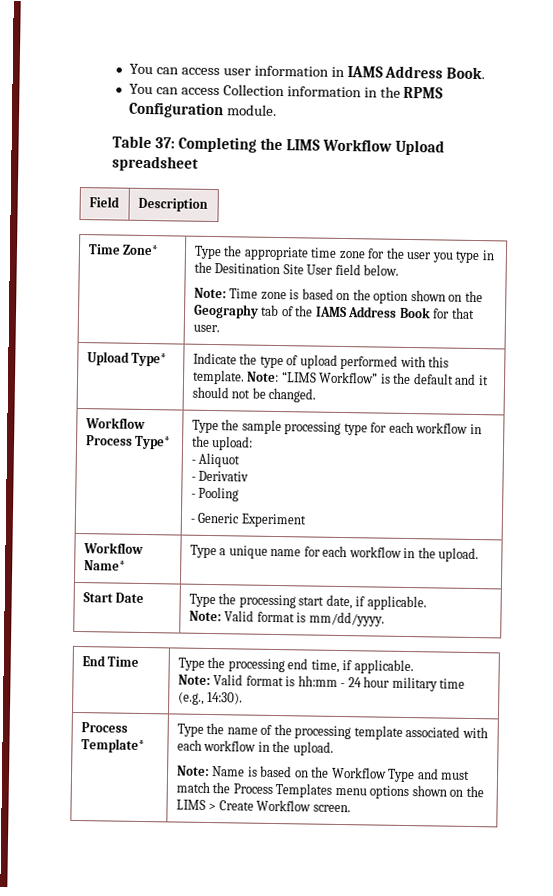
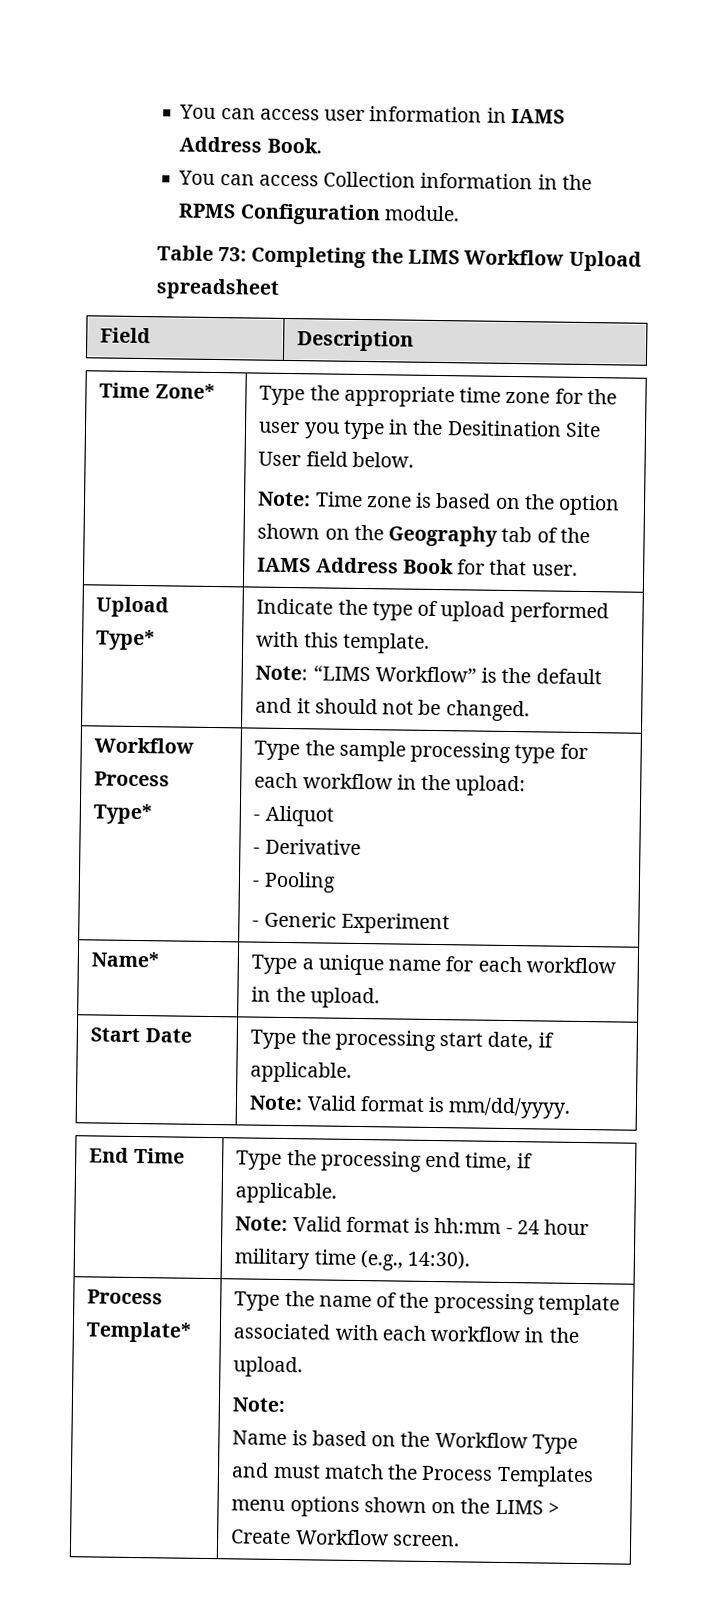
- Table 37: Completing the LIMS Workflow Upload spreadsheet
+ Table 73: Completing the LIMS Workflow Upload spreadsheet
- Upload Type* | Indicate the type of upload performed with this template. Note: “LIMS Workflow” is the default and it should not be changed.
+ Upload Type* | Indicate the type of upload performed with this template.
+ Note: “LIMS Workflow” is the default and it should not be changed.
  Workflow Process Type* | Type the sample processing type for each workflow in the upload:
  - Aliquot
- - Derivativ
+ - Derivative
- Workflow Name* | Type a unique name for each workflow in the upload.
+ Name* | Type a unique name for each workflow in the upload.
  Process Template* | Type the name of the processing template associated with each workflow in the upload.
- Note: Name is based on the Workflow Type and must match the Process Templates menu options shown on the LIMS > Create Workflow screen.
+ Note:
+ Name is based on the Workflow Type and must match the Process Templates menu options shown on the LIMS > Create Workflow screen.

